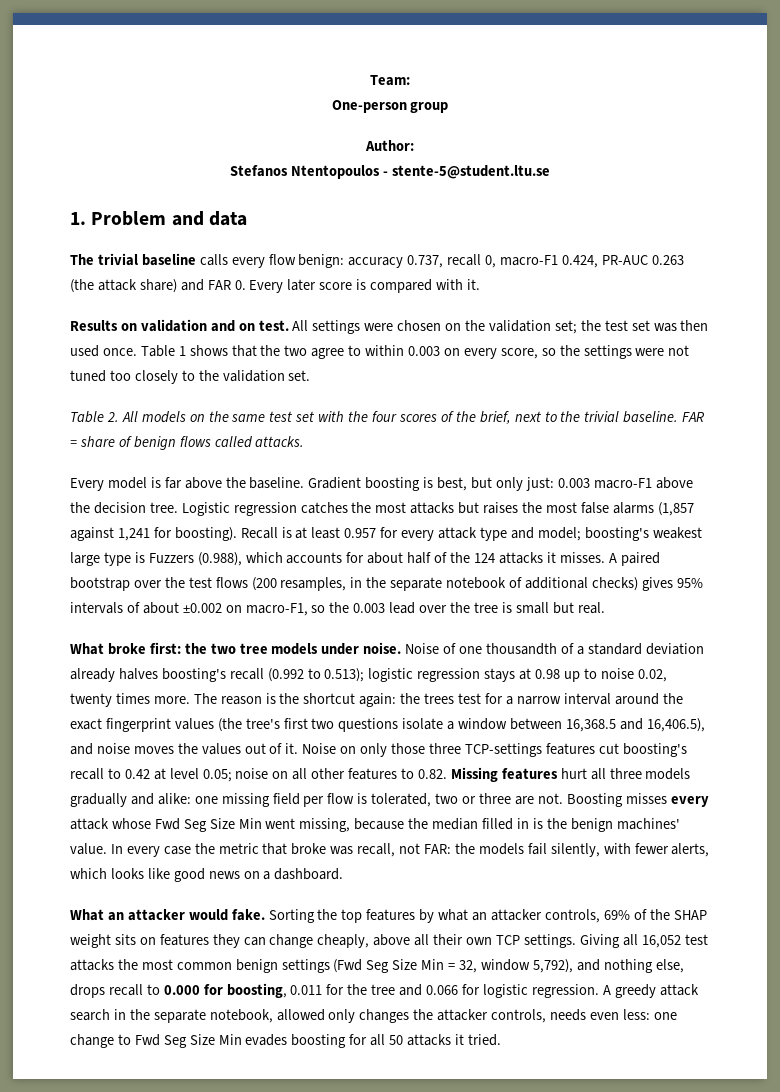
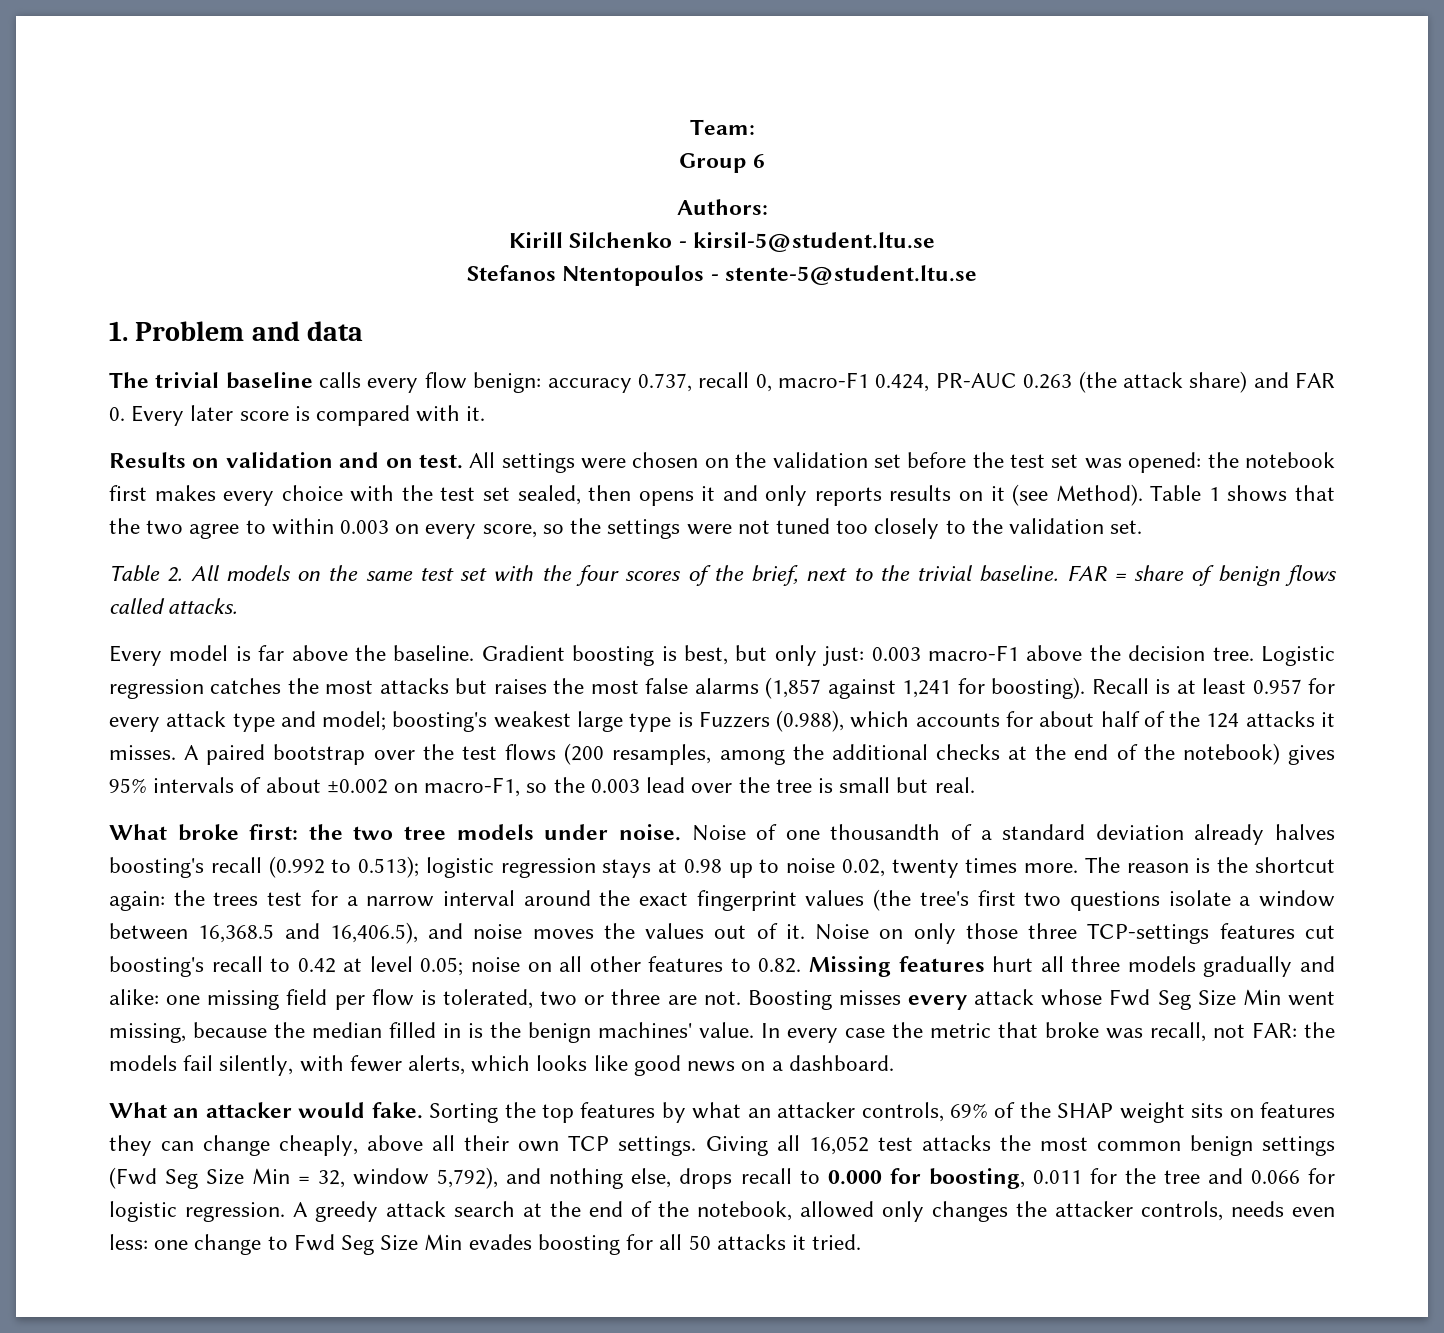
- One-person group
- Author:
+ Group 6
+ Authors:
+ Kirill Silchenko - kirsil-5@student.ltu.se
- All settings were chosen on the validation set; the test set was then used once.
+ All settings were chosen on the validation set before the test set was opened: the notebook first makes every choice with the test set sealed, then opens it and only reports results on it (see Method).
- A paired bootstrap over the test flows (200 resamples, in the separate notebook of additional checks) gives 95% intervals of about ±0.002 on macro-F1, so the 0.003 lead over the tree is small but real.
+ A paired bootstrap over the test flows (200 resamples, among the additional checks at the end of the notebook) gives 95% intervals of about ±0.002 on macro-F1, so the 0.003 lead over the tree is small but real.
- A greedy attack search in the separate notebook, allowed only changes the attacker controls, needs even less: one change to Fwd Seg Size Min evades boosting for all 50 attacks it tried.
+ A greedy attack search at the end of the notebook, allowed only changes the attacker controls, needs even less: one change to Fwd Seg Size Min evades boosting for all 50 attacks it tried.

